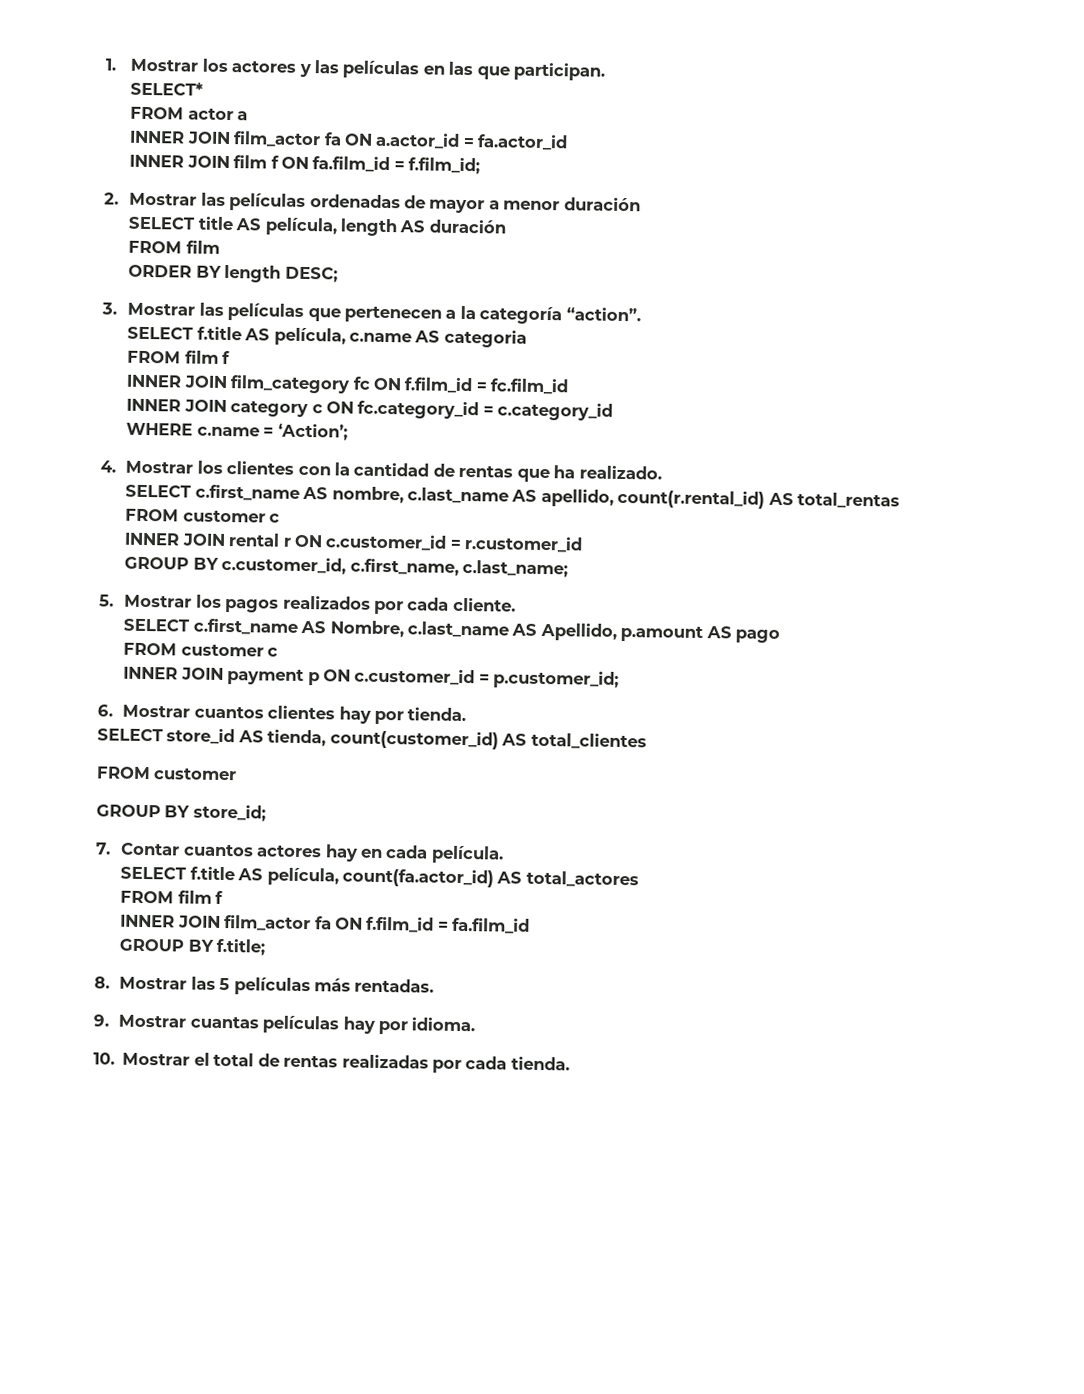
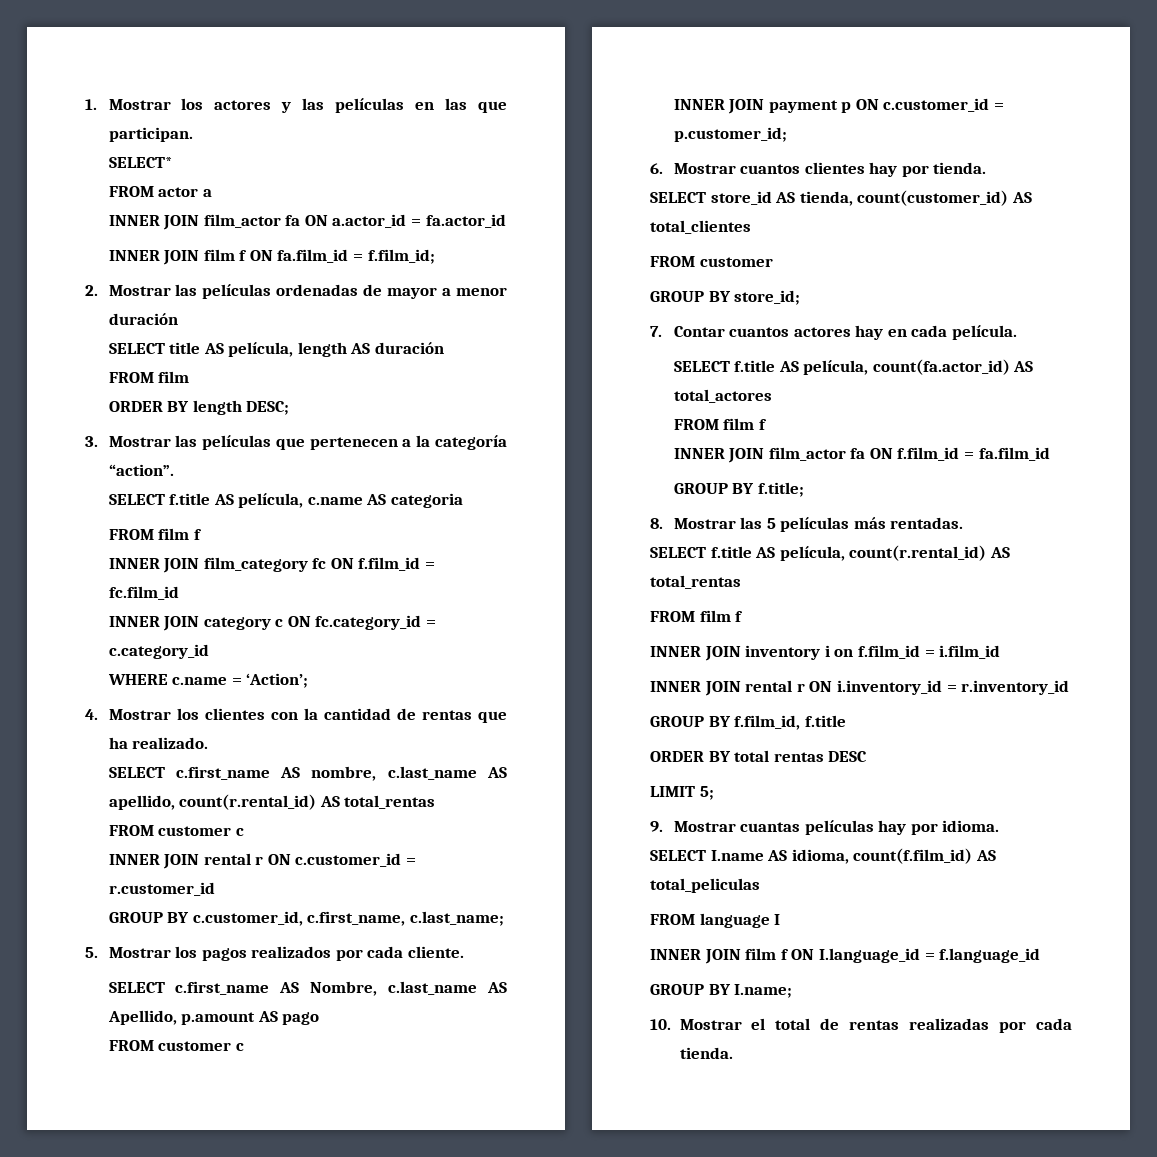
+ SELECT f.title AS película, count(r.rental_id) AS total_rentas
+ FROM film f
+ INNER JOIN inventory i on f.film_id = i.film_id
+ INNER JOIN rental r ON i.inventory_id = r.inventory_id
+ GROUP BY f.film_id, f.title
+ ORDER BY total rentas DESC
+ LIMIT 5;
+ SELECT I.name AS idioma, count(f.film_id) AS total_peliculas
+ FROM language I
+ INNER JOIN film f ON I.language_id = f.language_id
+ GROUP BY I.name;

